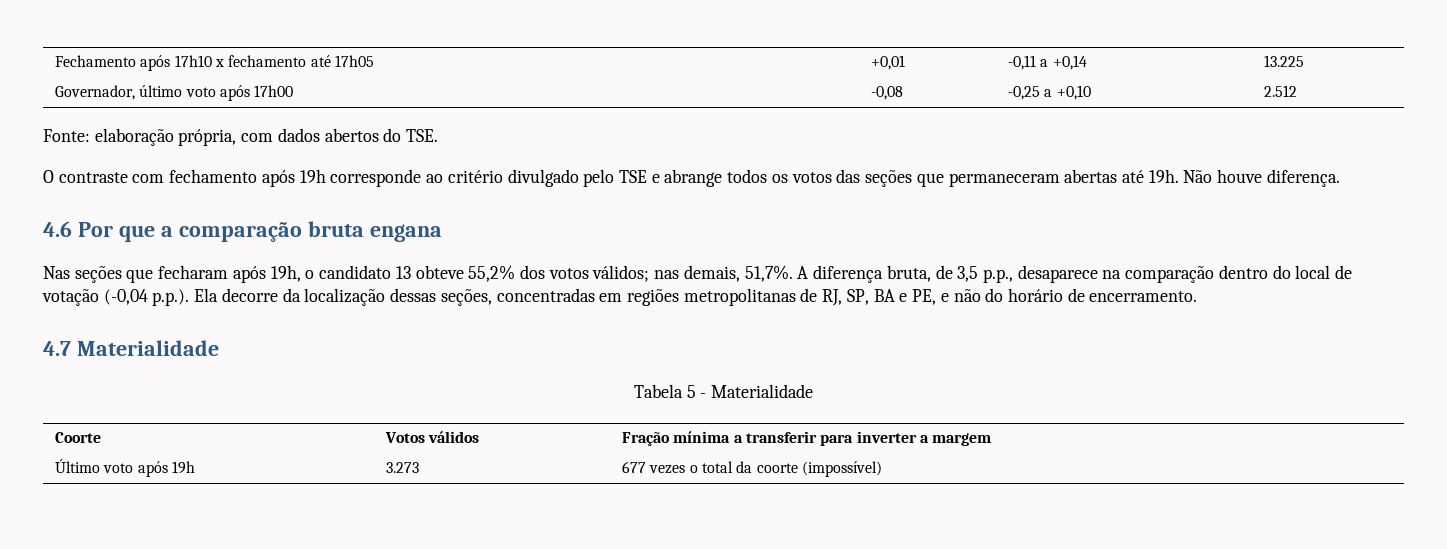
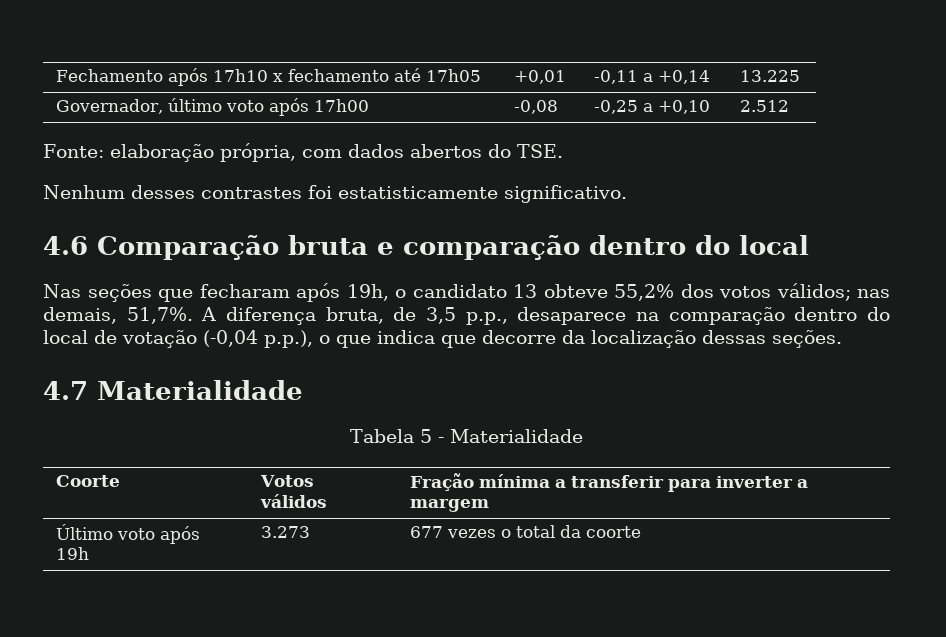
- O contraste com fechamento após 19h corresponde ao critério divulgado pelo TSE e abrange todos os votos das seções que permaneceram abertas até 19h. Não houve diferença.
- 4.6 Por que a comparação bruta engana
+ Nenhum desses contrastes foi estatisticamente significativo.
+ 4.6 Comparação bruta e comparação dentro do local
- A diferença bruta, de 3,5 p.p., desaparece na comparação dentro do local de votação (-0,04 p.p.). Ela decorre da localização dessas seções, concentradas em regiões metropolitanas de RJ, SP, BA e PE, e não do horário de encerramento.
+ A diferença bruta, de 3,5 p.p., desaparece na comparação dentro do local de votação (-0,04 p.p.), o que indica que decorre da localização dessas seções.
- Último voto após 19h | 3.273 | 677 vezes o total da coorte (impossível)
+ Último voto após 19h | 3.273 | 677 vezes o total da coorte

